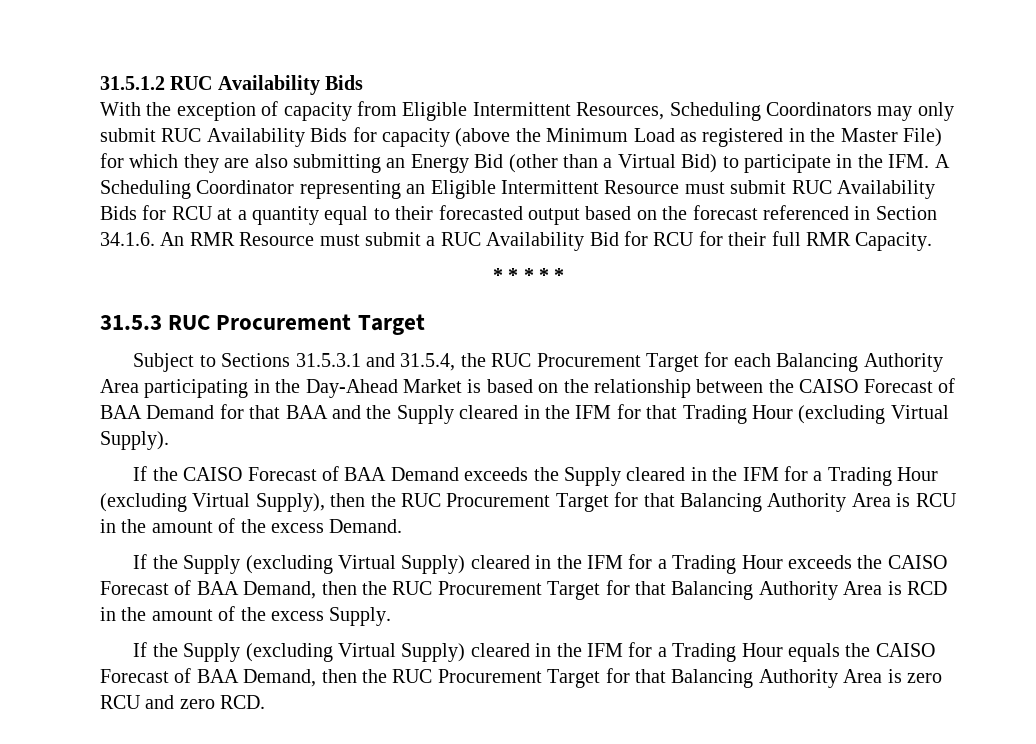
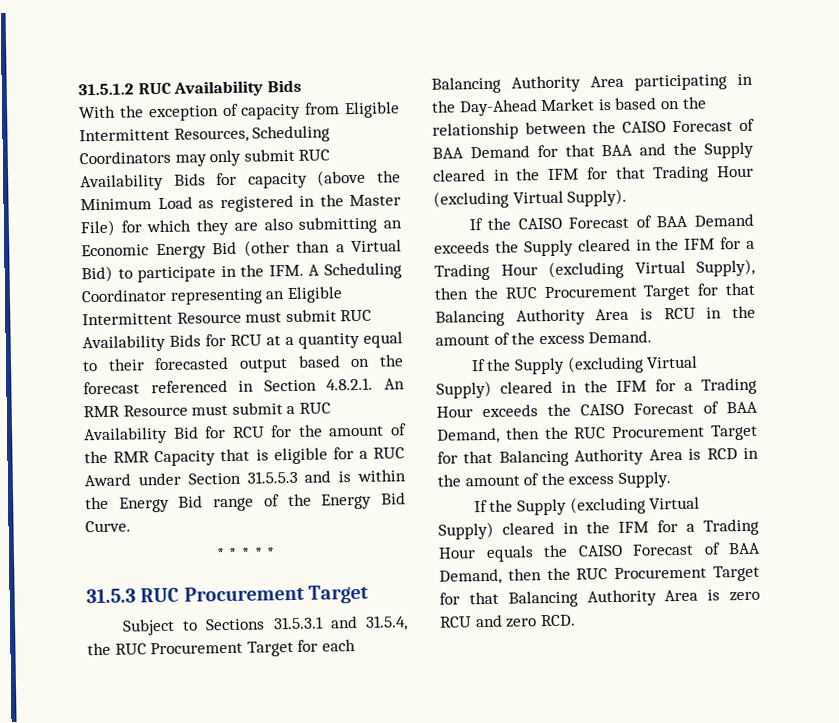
- With the exception of capacity from Eligible Intermittent Resources, Scheduling Coordinators may only submit RUC Availability Bids for capacity (above the Minimum Load as registered in the Master File) for which they are also submitting an Energy Bid (other than a Virtual Bid) to participate in the IFM. A Scheduling Coordinator representing an Eligible Intermittent Resource must submit RUC Availability Bids for RCU at a quantity equal to their forecasted output based on the forecast referenced in Section 34.1.6. An RMR Resource must submit a RUC Availability Bid for RCU for their full RMR Capacity.
+ With the exception of capacity from Eligible Intermittent Resources, Scheduling Coordinators may only submit RUC Availability Bids for capacity (above the Minimum Load as registered in the Master File) for which they are also submitting an Economic Energy Bid (other than a Virtual Bid) to participate in the IFM. A Scheduling Coordinator representing an Eligible Intermittent Resource must submit RUC Availability Bids for RCU at a quantity equal to their forecasted output based on the forecast referenced in Section 4.8.2.1. An RMR Resource must submit a RUC Availability Bid for RCU for the amount of the RMR Capacity that is eligible for a RUC Award under Section 31.5.5.3 and is within the Energy Bid range of the Energy Bid Curve.

